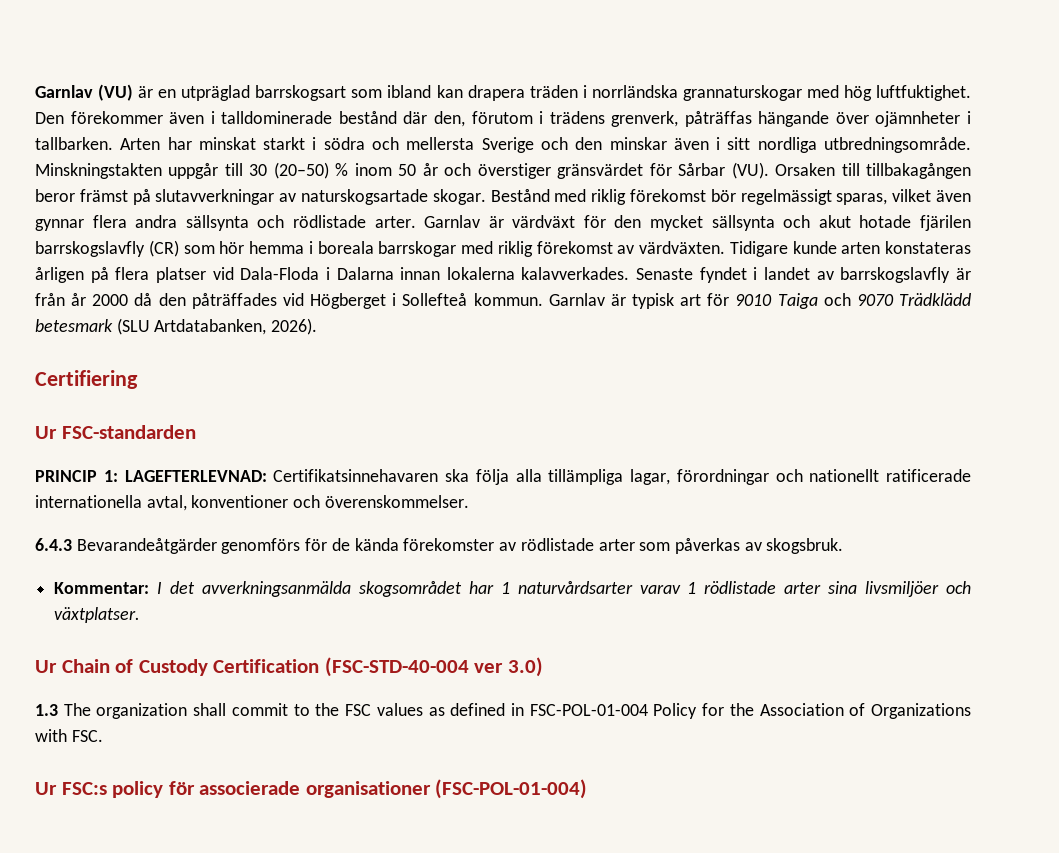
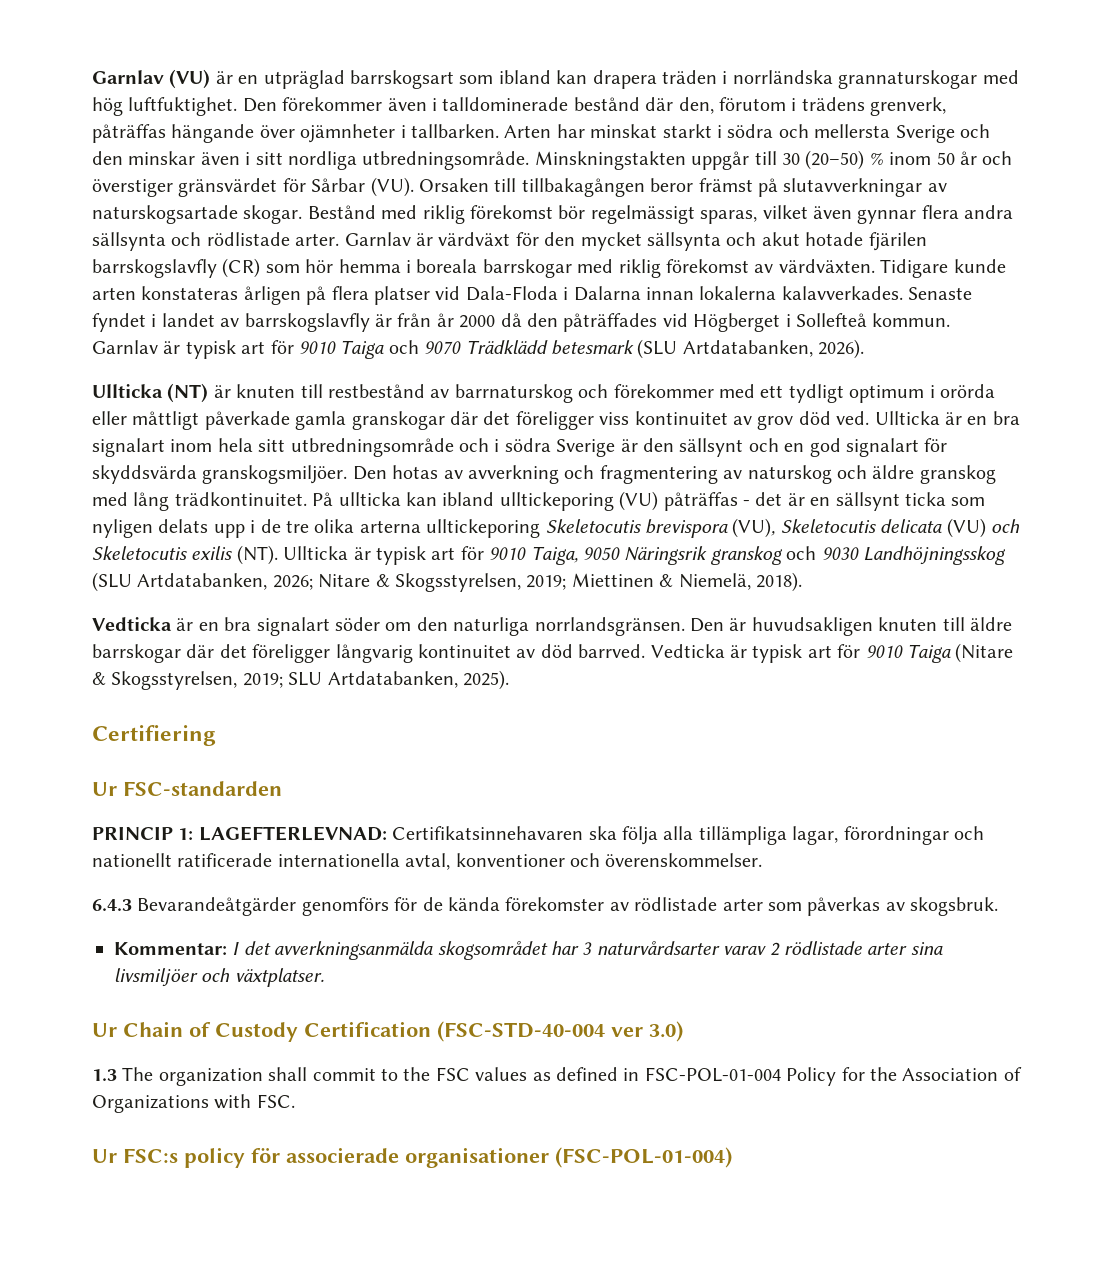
+ Ullticka (NT) är knuten till restbestånd av barrnaturskog och förekommer med ett tydligt optimum i orörda eller måttligt påverkade gamla granskogar där det föreligger viss kontinuitet av grov död ved. Ullticka är en bra signalart inom hela sitt utbredningsområde och i södra Sverige är den sällsynt och en god signalart för skyddsvärda granskogsmiljöer. Den hotas av avverkning och fragmentering av naturskog och äldre granskog med lång trädkontinuitet. På ullticka kan ibland ulltickeporing (VU) påträffas - det är en sällsynt ticka som nyligen delats upp i de tre olika arterna ulltickeporing Skeletocutis brevispora (VU), Skeletocutis delicata (VU) och Skeletocutis exilis (NT). Ullticka är typisk art för 9010 Taiga, 9050 Näringsrik granskog och 9030 Landhöjningsskog (SLU Artdatabanken, 2026; Nitare & Skogsstyrelsen, 2019; Miettinen & Niemelä, 2018).
+ Vedticka är en bra signalart söder om den naturliga norrlandsgränsen. Den är huvudsakligen knuten till äldre barrskogar där det föreligger långvarig kontinuitet av död barrved. Vedticka är typisk art för 9010 Taiga (Nitare & Skogsstyrelsen, 2019; SLU Artdatabanken, 2025).
- Kommentar: I det avverkningsanmälda skogsområdet har 1 naturvårdsarter varav 1 rödlistade arter sina livsmiljöer och växtplatser.
+ Kommentar: I det avverkningsanmälda skogsområdet har 3 naturvårdsarter varav 2 rödlistade arter sina livsmiljöer och växtplatser.

